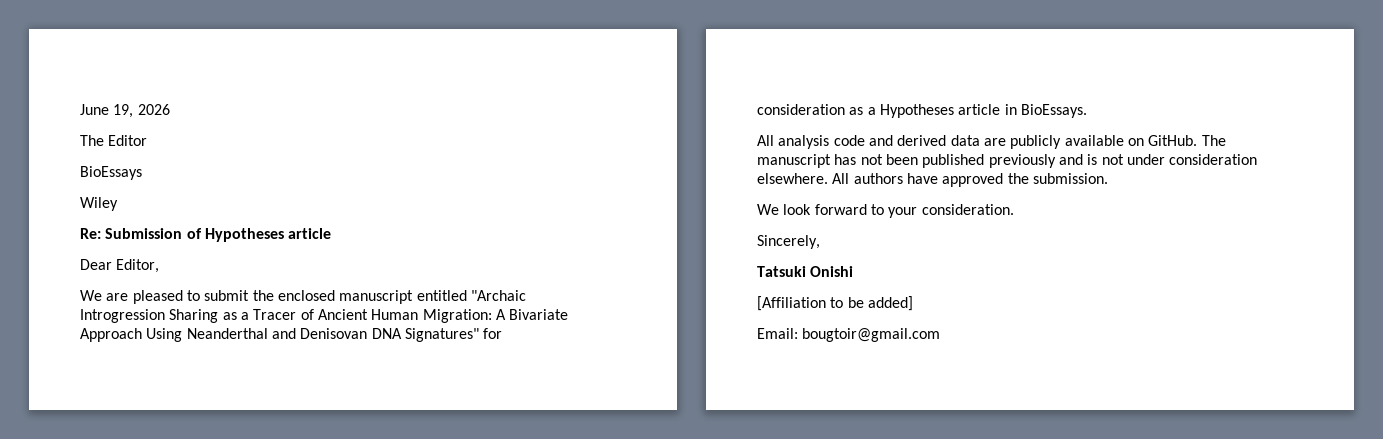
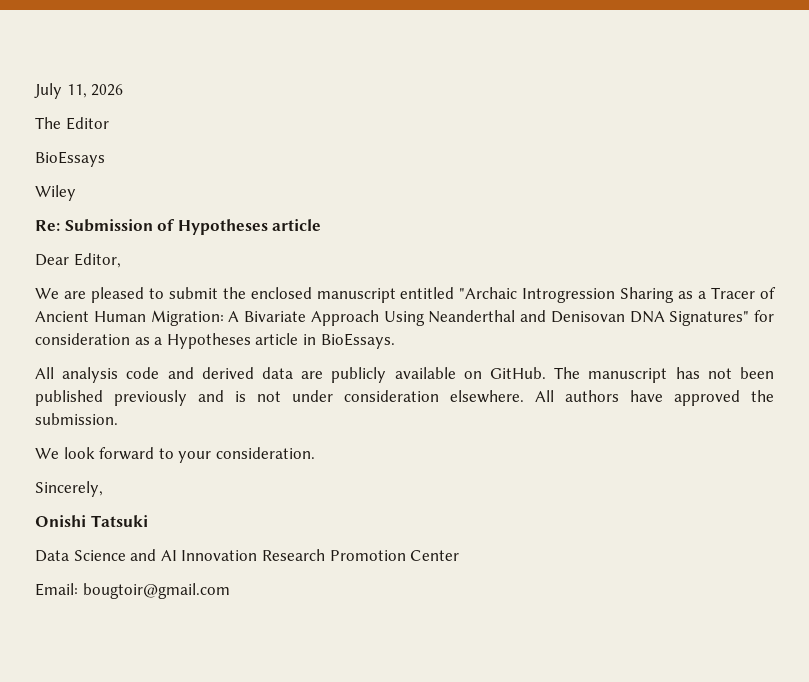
- June 19, 2026
+ July 11, 2026
- Tatsuki Onishi
- [Affiliation to be added]
+ Onishi Tatsuki
+ Data Science and AI Innovation Research Promotion Center

